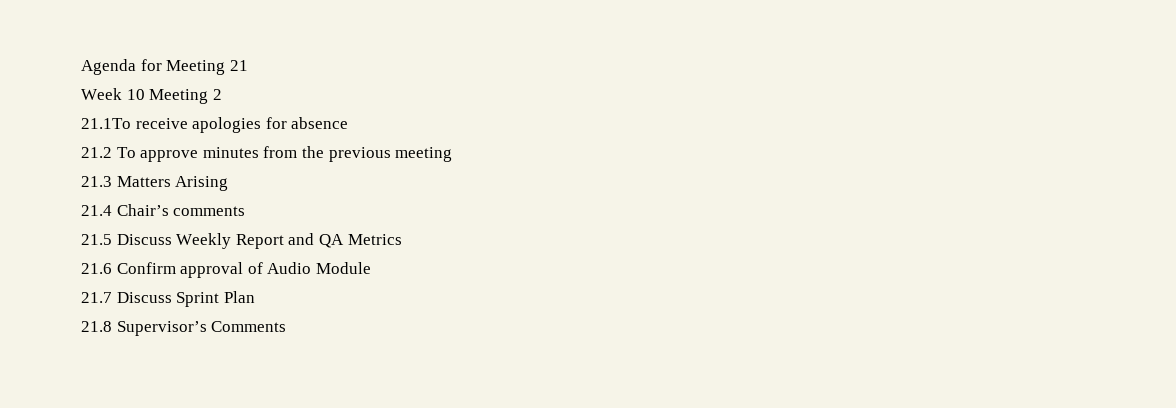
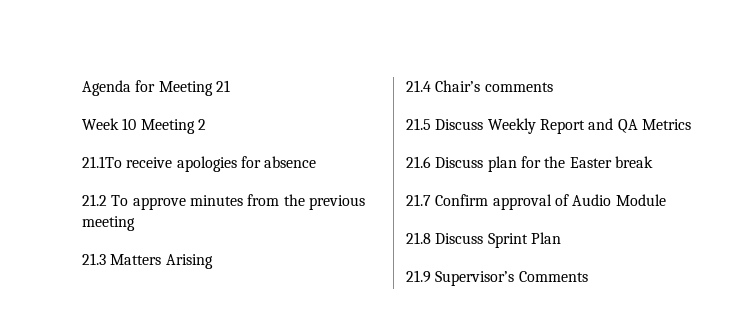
- 21.6 Confirm approval of Audio Module
+ 21.6 Discuss plan for the Easter break
+ 21.7 Confirm approval of Audio Module
- 21.7 Discuss Sprint Plan
+ 21.8 Discuss Sprint Plan
- 21.8 Supervisor’s Comments
+ 21.9 Supervisor’s Comments

